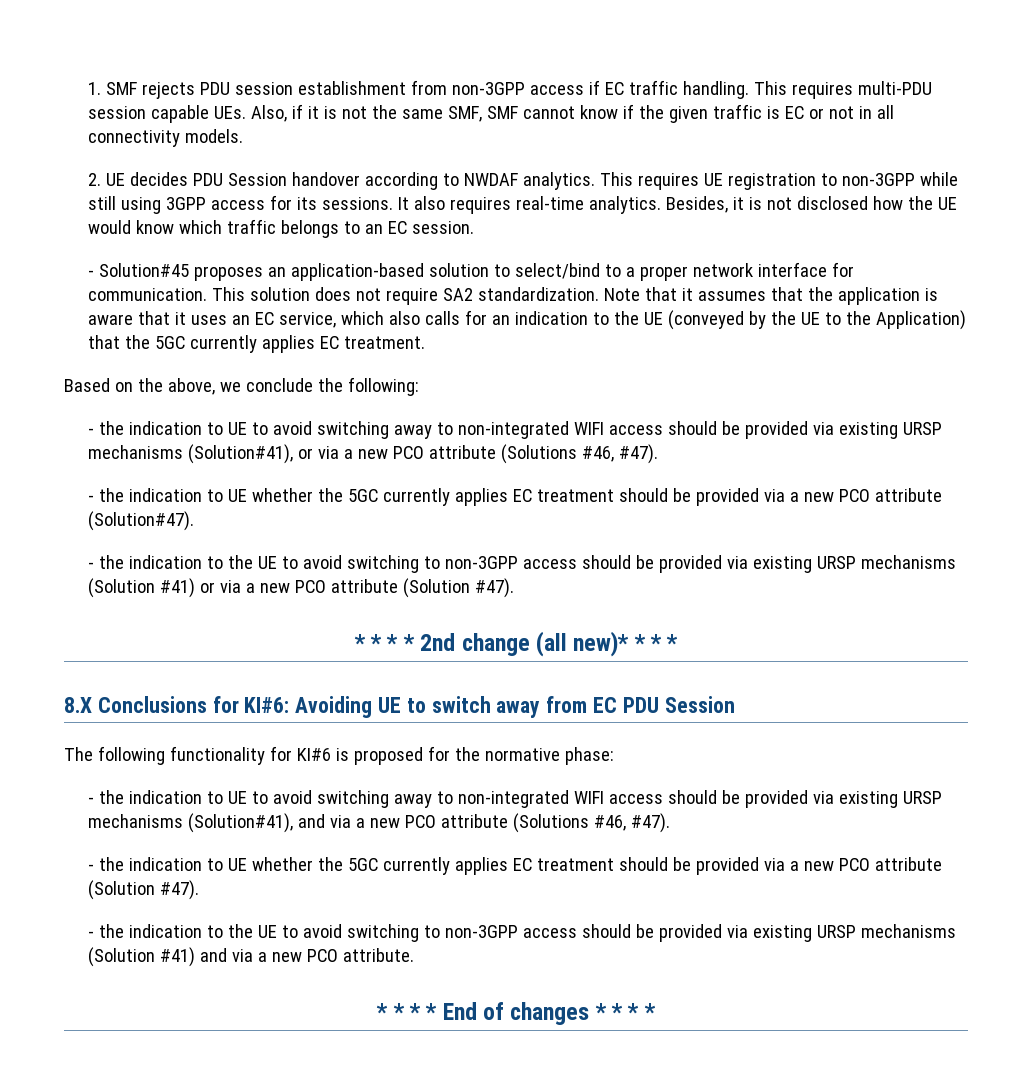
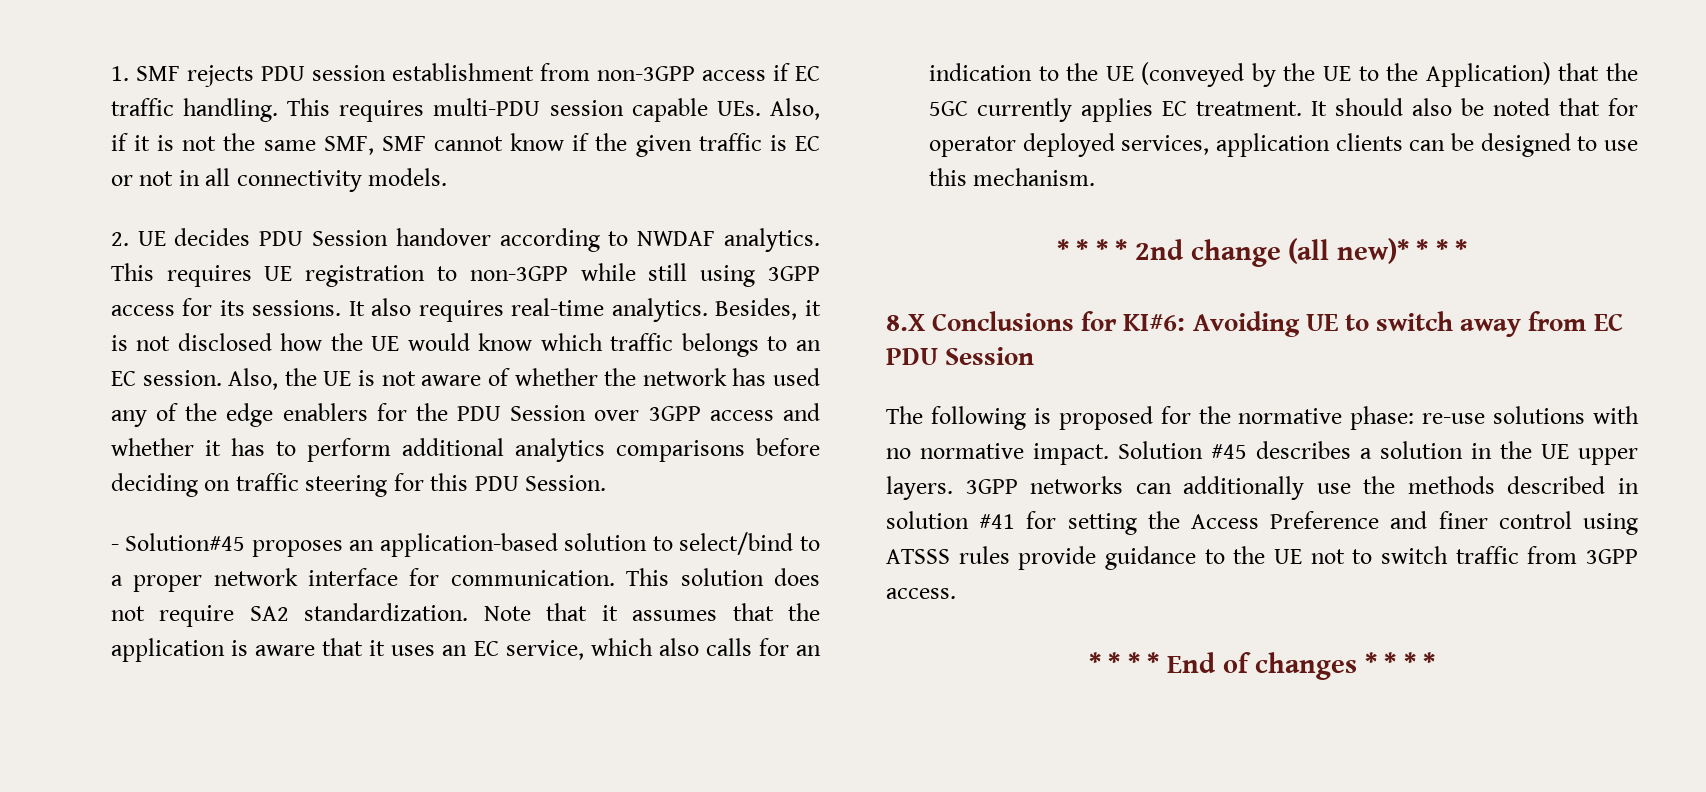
+ Also, the UE is not aware of whether the network has used any of the edge enablers for the PDU Session over 3GPP access and whether it has to perform additional analytics comparisons before deciding on traffic steering for this PDU Session.
- Note that it assumes that the application is aware that it uses an EC service, which also calls for an indication to the UE (conveyed by the UE to the Application) that the 5GC currently applies EC treatment.
- Based on the above, we conclude the following:
- - the indication to UE to avoid switching away to non-integrated WIFI access should be provided via existing URSP mechanisms (Solution#41), or via a new PCO attribute (Solutions #46, #47).
- - the indication to UE whether the 5GC currently applies EC treatment should be provided via a new PCO attribute (Solution#47).
- - the indication to the UE to avoid switching to non-3GPP access should be provided via existing URSP mechanisms (Solution #41) or via a new PCO attribute (Solution #47).
+ Note that it assumes that the application is aware that it uses an EC service, which also calls for an indication to the UE (conveyed by the UE to the Application) that the 5GC currently applies EC treatment. It should also be noted that for operator deployed services, application clients can be designed to use this mechanism.
- The following functionality for KI#6 is proposed for the normative phase:
- - the indication to UE to avoid switching away to non-integrated WIFI access should be provided via existing URSP mechanisms (Solution#41), and via a new PCO attribute (Solutions #46, #47).
- - the indication to UE whether the 5GC currently applies EC treatment should be provided via a new PCO attribute (Solution #47).
- - the indication to the UE to avoid switching to non-3GPP access should be provided via existing URSP mechanisms (Solution #41) and via a new PCO attribute.
+ The following is proposed for the normative phase: re-use solutions with no normative impact. Solution #45 describes a solution in the UE upper layers. 3GPP networks can additionally use the methods described in solution #41 for setting the Access Preference and finer control using ATSSS rules provide guidance to the UE not to switch traffic from 3GPP access.

